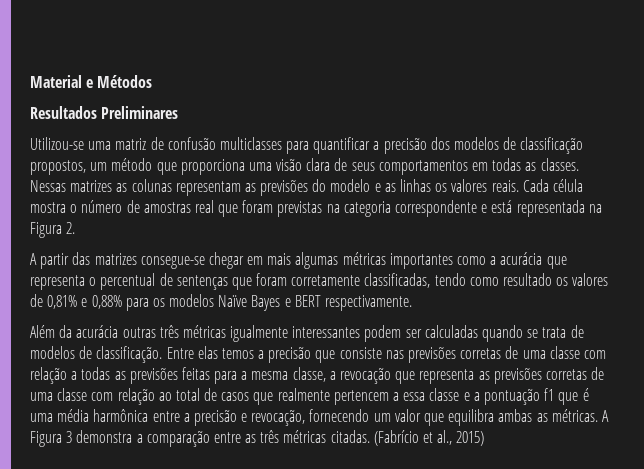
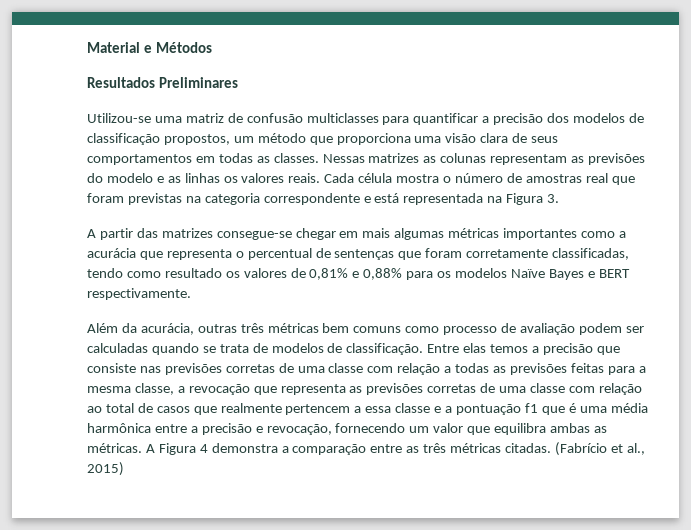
- Cada célula mostra o número de amostras real que foram previstas na categoria correspondente e está representada na Figura 2.
+ Cada célula mostra o número de amostras real que foram previstas na categoria correspondente e está representada na Figura 3.
- Além da acurácia outras três métricas igualmente interessantes podem ser calculadas quando se trata de modelos de classificação.
+ Além da acurácia, outras três métricas bem comuns como processo de avaliação podem ser calculadas quando se trata de modelos de classificação.
- A Figura 3 demonstra a comparação entre as três métricas citadas.
+ A Figura 4 demonstra a comparação entre as três métricas citadas.

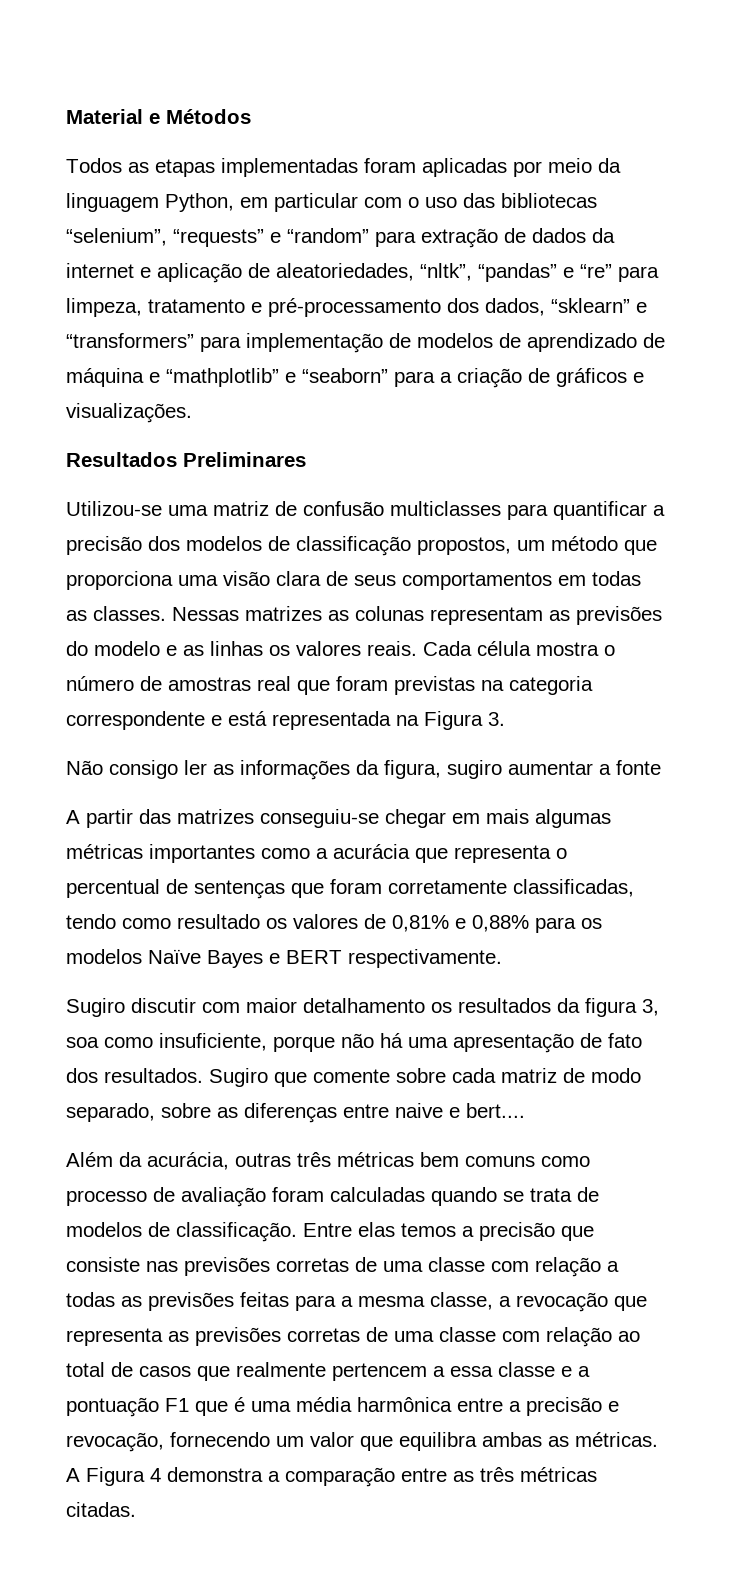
+ Todos as etapas implementadas foram aplicadas por meio da linguagem Python, em particular com o uso das bibliotecas “selenium”, “requests” e “random” para extração de dados da internet e aplicação de aleatoriedades, “nltk”, “pandas” e “re” para limpeza, tratamento e pré-processamento dos dados, “sklearn” e “transformers” para implementação de modelos de aprendizado de máquina e “mathplotlib” e “seaborn” para a criação de gráficos e visualizações.
+ Não consigo ler as informações da figura, sugiro aumentar a fonte
- A partir das matrizes consegue-se chegar em mais algumas métricas importantes como a acurácia que representa o percentual de sentenças que foram corretamente classificadas, tendo como resultado os valores de 0,81% e 0,88% para os modelos Naïve Bayes e BERT respectivamente.
+ A partir das matrizes conseguiu-se chegar em mais algumas métricas importantes como a acurácia que representa o percentual de sentenças que foram corretamente classificadas, tendo como resultado os valores de 0,81% e 0,88% para os modelos Naïve Bayes e BERT respectivamente.
+ Sugiro discutir com maior detalhamento os resultados da figura 3, soa como insuficiente, porque não há uma apresentação de fato dos resultados. Sugiro que comente sobre cada matriz de modo separado, sobre as diferenças entre naive e bert....
- Além da acurácia, outras três métricas bem comuns como processo de avaliação podem ser calculadas quando se trata de modelos de classificação.
+ Além da acurácia, outras três métricas bem comuns como processo de avaliação foram calculadas quando se trata de modelos de classificação.
- Entre elas temos a precisão que consiste nas previsões corretas de uma classe com relação a todas as previsões feitas para a mesma classe, a revocação que representa as previsões corretas de uma classe com relação ao total de casos que realmente pertencem a essa classe e a pontuação f1 que é uma média harmônica entre a precisão e revocação, fornecendo um valor que equilibra ambas as métricas.
+ Entre elas temos a precisão que consiste nas previsões corretas de uma classe com relação a todas as previsões feitas para a mesma classe, a revocação que representa as previsões corretas de uma classe com relação ao total de casos que realmente pertencem a essa classe e a pontuação F1 que é uma média harmônica entre a precisão e revocação, fornecendo um valor que equilibra ambas as métricas.
- (Fabrício et al., 2015)

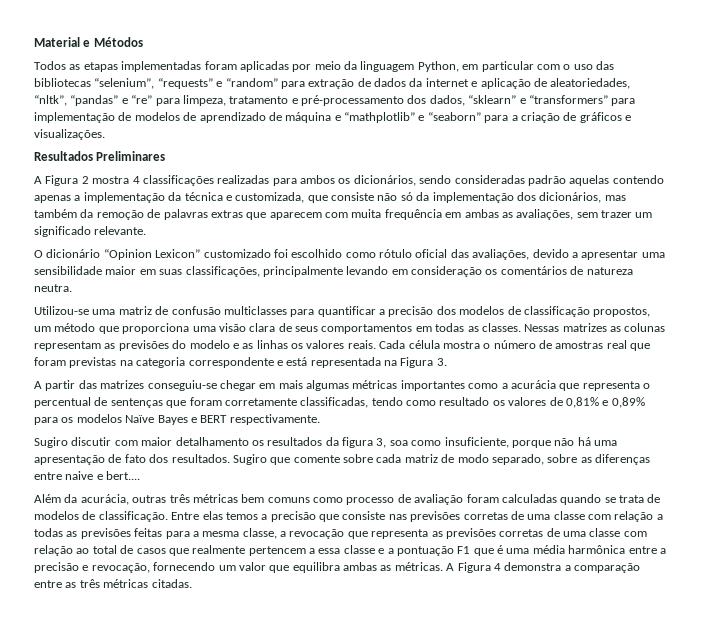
+ A Figura 2 mostra 4 classificações realizadas para ambos os dicionários, sendo consideradas padrão aquelas contendo apenas a implementação da técnica e customizada, que consiste não só da implementação dos dicionários, mas também da remoção de palavras extras que aparecem com muita frequência em ambas as avaliações, sem trazer um significado relevante.
+ O dicionário “Opinion Lexicon” customizado foi escolhido como rótulo oficial das avaliações, devido a apresentar uma sensibilidade maior em suas classificações, principalmente levando em consideração os comentários de natureza neutra.
- Não consigo ler as informações da figura, sugiro aumentar a fonte
- A partir das matrizes conseguiu-se chegar em mais algumas métricas importantes como a acurácia que representa o percentual de sentenças que foram corretamente classificadas, tendo como resultado os valores de 0,81% e 0,88% para os modelos Naïve Bayes e BERT respectivamente.
+ A partir das matrizes conseguiu-se chegar em mais algumas métricas importantes como a acurácia que representa o percentual de sentenças que foram corretamente classificadas, tendo como resultado os valores de 0,81% e 0,89% para os modelos Naïve Bayes e BERT respectivamente.

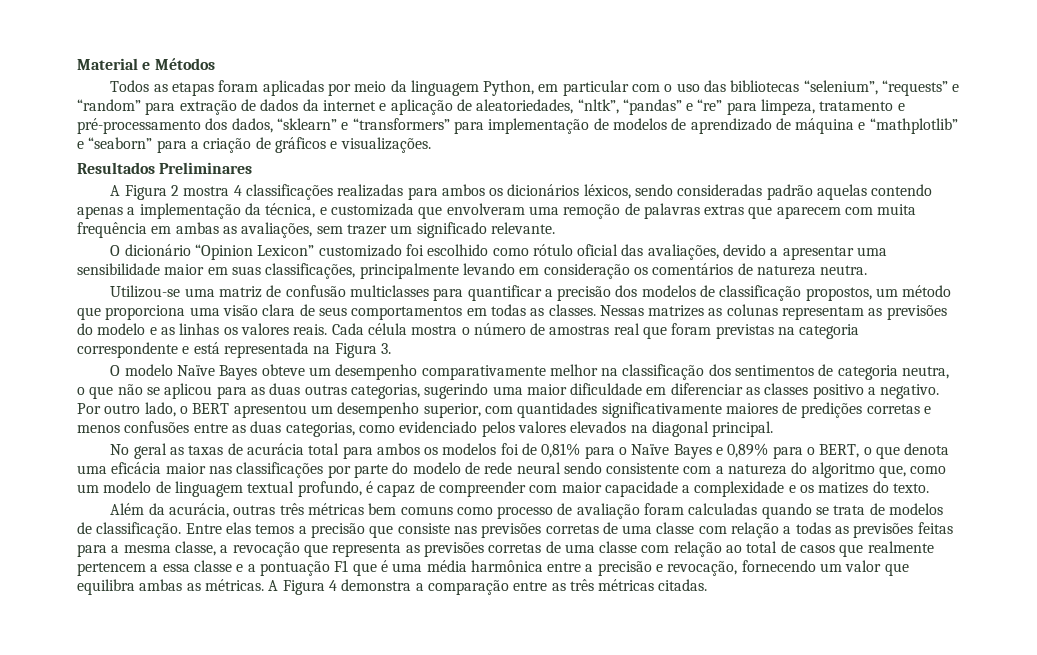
- Todos as etapas implementadas foram aplicadas por meio da linguagem Python, em particular com o uso das bibliotecas “selenium”, “requests” e “random” para extração de dados da internet e aplicação de aleatoriedades, “nltk”, “pandas” e “re” para limpeza, tratamento e pré-processamento dos dados, “sklearn” e “transformers” para implementação de modelos de aprendizado de máquina e “mathplotlib” e “seaborn” para a criação de gráficos e visualizações.
+ Todos as etapas foram aplicadas por meio da linguagem Python, em particular com o uso das bibliotecas “selenium”, “requests” e “random” para extração de dados da internet e aplicação de aleatoriedades, “nltk”, “pandas” e “re” para limpeza, tratamento e pré-processamento dos dados, “sklearn” e “transformers” para implementação de modelos de aprendizado de máquina e “mathplotlib” e “seaborn” para a criação de gráficos e visualizações.
- A Figura 2 mostra 4 classificações realizadas para ambos os dicionários, sendo consideradas padrão aquelas contendo apenas a implementação da técnica e customizada, que consiste não só da implementação dos dicionários, mas também da remoção de palavras extras que aparecem com muita frequência em ambas as avaliações, sem trazer um significado relevante.
+ A Figura 2 mostra 4 classificações realizadas para ambos os dicionários léxicos, sendo consideradas padrão aquelas contendo apenas a implementação da técnica, e customizada que envolveram uma remoção de palavras extras que aparecem com muita frequência em ambas as avaliações, sem trazer um significado relevante.
- A partir das matrizes conseguiu-se chegar em mais algumas métricas importantes como a acurácia que representa o percentual de sentenças que foram corretamente classificadas, tendo como resultado os valores de 0,81% e 0,89% para os modelos Naïve Bayes e BERT respectivamente.
- Sugiro discutir com maior detalhamento os resultados da figura 3, soa como insuficiente, porque não há uma apresentação de fato dos resultados. Sugiro que comente sobre cada matriz de modo separado, sobre as diferenças entre naive e bert....
+ O modelo Naïve Bayes obteve um desempenho comparativamente melhor na classificação dos sentimentos de categoria neutra, o que não se aplicou para as duas outras categorias, sugerindo uma maior dificuldade em diferenciar as classes positivo a negativo. Por outro lado, o BERT apresentou um desempenho superior, com quantidades significativamente maiores de predições corretas e menos confusões entre as duas categorias, como evidenciado pelos valores elevados na diagonal principal.
+ No geral as taxas de acurácia total para ambos os modelos foi de 0,81% para o Naïve Bayes e 0,89% para o BERT, o que denota uma eficácia maior nas classificações por parte do modelo de rede neural sendo consistente com a natureza do algoritmo que, como um modelo de linguagem textual profundo, é capaz de compreender com maior capacidade a complexidade e os matizes do texto.

